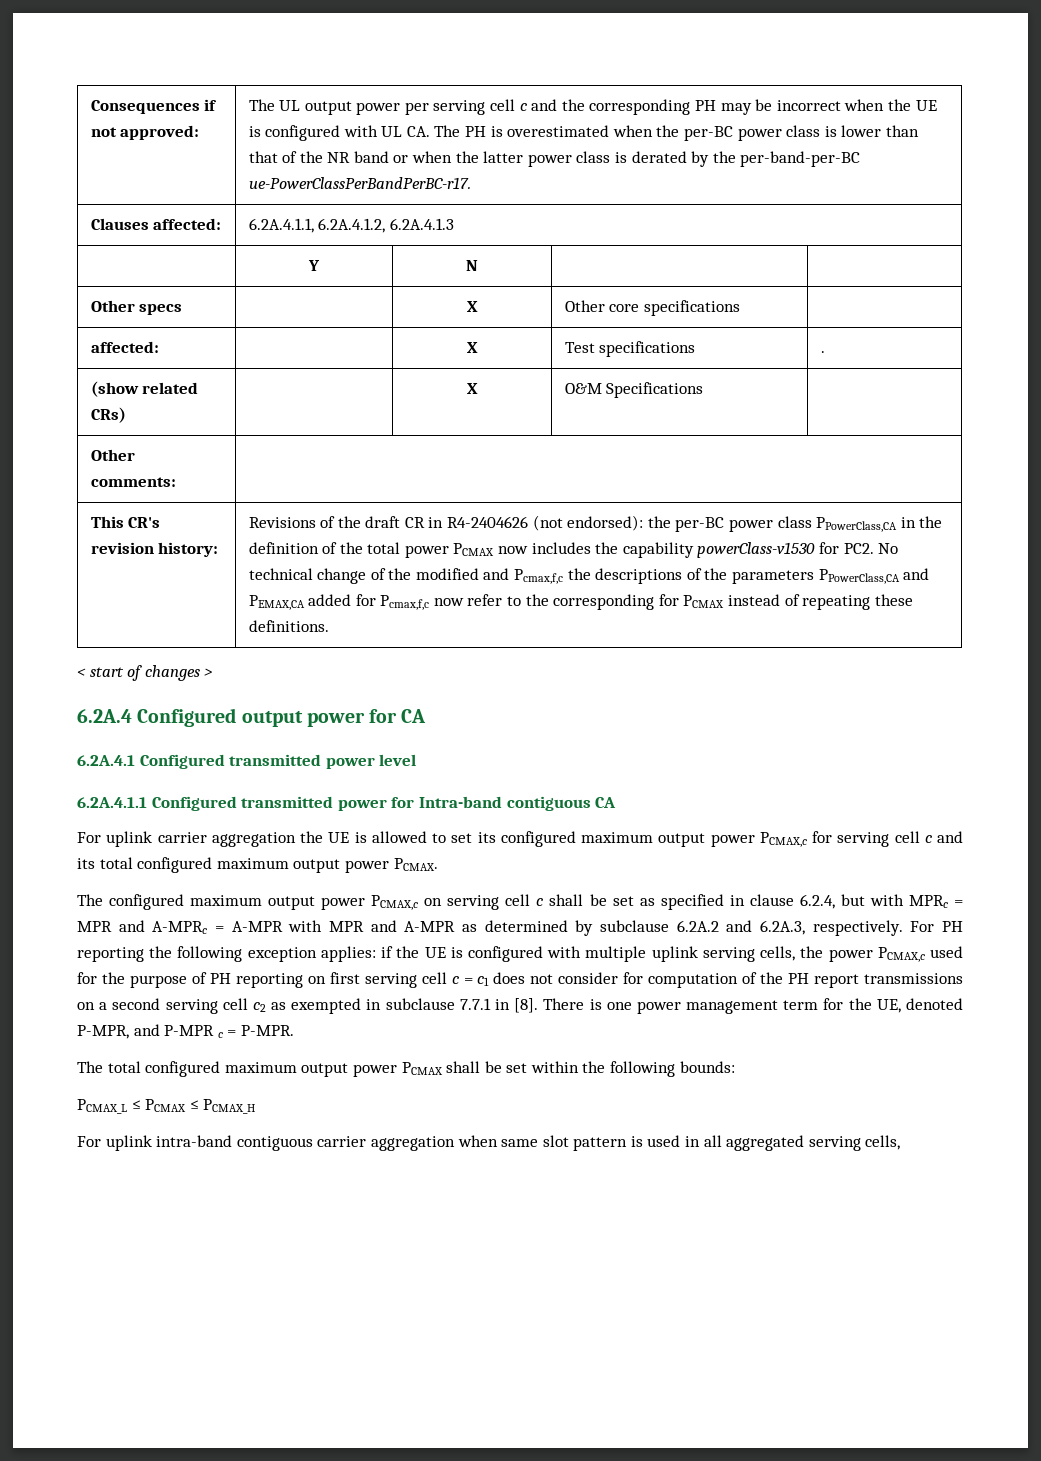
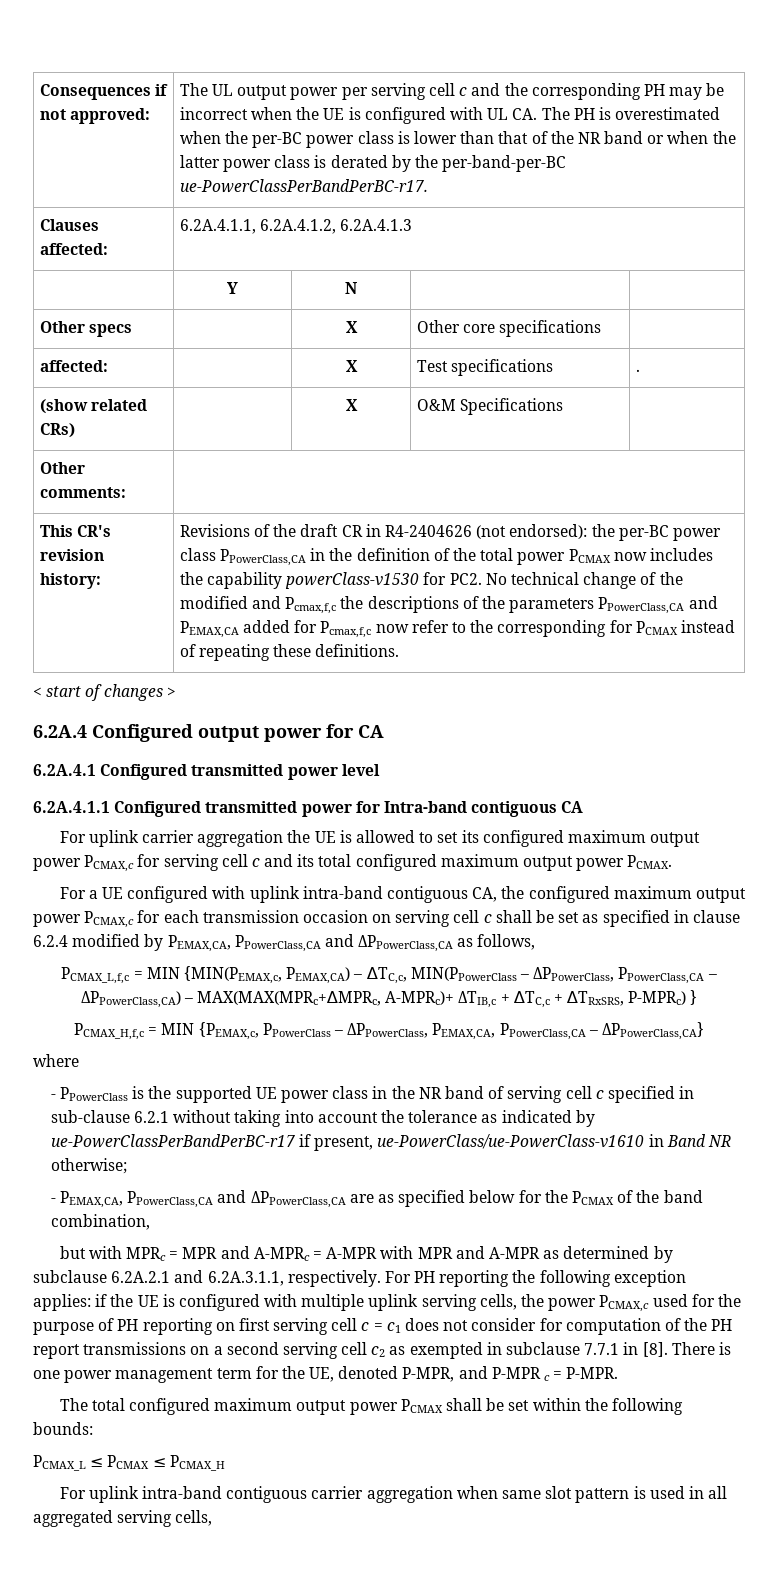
- The configured maximum output power PCMAX,c on serving cell c shall be set as specified in clause 6.2.4, but with MPRc = MPR and A-MPRc = A-MPR with MPR and A-MPR as determined by subclause 6.2A.2 and 6.2A.3, respectively.
+ For a UE configured with uplink intra-band contiguous CA, the configured maximum output power PCMAX,c for each transmission occasion on serving cell c shall be set as specified in clause 6.2.4 modified by PEMAX,CA, PPowerClass,CA and ΔPPowerClass,CA as follows,
+ PCMAX_L,f,c = MIN {MIN(PEMAX,c, PEMAX,CA) – ∆TC,c, MIN(PPowerClass – ΔPPowerClass, PPowerClass,CA – ΔPPowerClass,CA) – MAX(MAX(MPRc+∆MPRc, A-MPRc)+ ΔTIB,c + ∆TC,c + ∆TRxSRS, P-MPRc) }
+ PCMAX_H,f,c = MIN {PEMAX,c, PPowerClass – ΔPPowerClass, PEMAX,CA, PPowerClass,CA – ΔPPowerClass,CA}
+ where
+ - PPowerClass is the supported UE power class in the NR band of serving cell c specified in sub-clause 6.2.1 without taking into account the tolerance as indicated by ue-PowerClassPerBandPerBC-r17 if present, ue-PowerClass/ue-PowerClass-v1610 in Band NR otherwise;
+ - PEMAX,CA, PPowerClass,CA and ΔPPowerClass,CA are as specified below for the PCMAX of the band combination,
+ but with MPRc = MPR and A-MPRc = A-MPR with MPR and A-MPR as determined by subclause 6.2A.2.1 and 6.2A.3.1.1, respectively.

